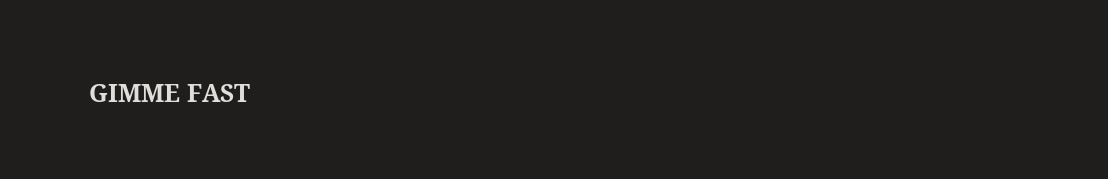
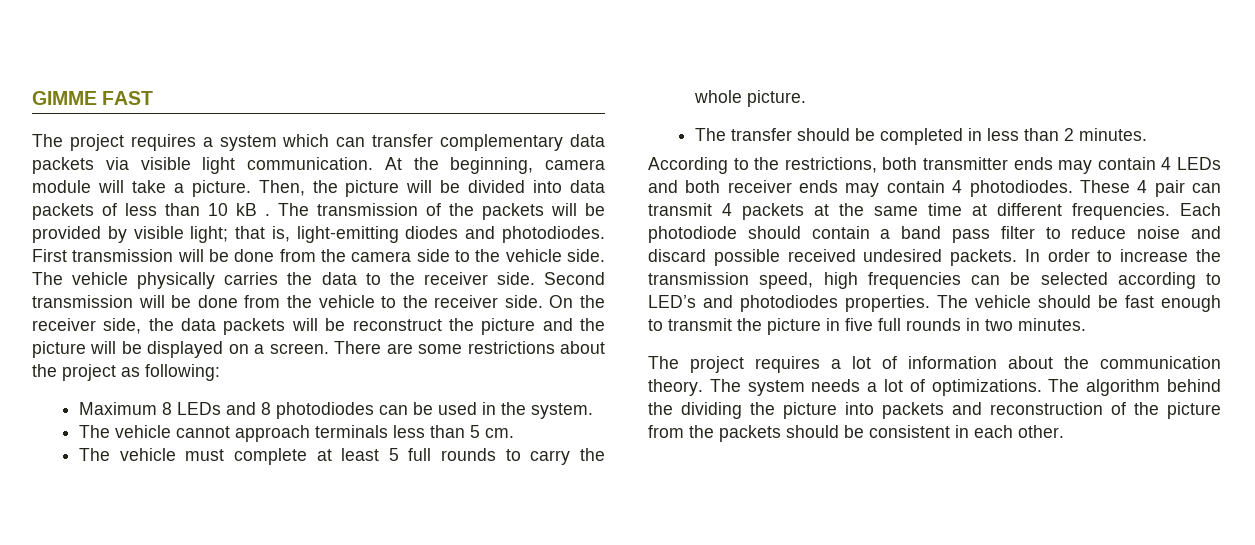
+ The project requires a system which can transfer complementary data packets via visible light communication. At the beginning, camera module will take a picture. Then, the picture will be divided into data packets of less than 10 kB . The transmission of the packets will be provided by visible light; that is, light-emitting diodes and photodiodes. First transmission will be done from the camera side to the vehicle side. The vehicle physically carries the data to the receiver side. Second transmission will be done from the vehicle to the receiver side. On the receiver side, the data packets will be reconstruct the picture and the picture will be displayed on a screen. There are some restrictions about the project as following:
+ Maximum 8 LEDs and 8 photodiodes can be used in the system.
+ The vehicle cannot approach terminals less than 5 cm.
+ The vehicle must complete at least 5 full rounds to carry the whole picture.
+ The transfer should be completed in less than 2 minutes.
+ According to the restrictions, both transmitter ends may contain 4 LEDs and both receiver ends may contain 4 photodiodes. These 4 pair can transmit 4 packets at the same time at different frequencies. Each photodiode should contain a band pass filter to reduce noise and discard possible received undesired packets. In order to increase the transmission speed, high frequencies can be selected according to LED’s and photodiodes properties. The vehicle should be fast enough to transmit the picture in five full rounds in two minutes.
+ The project requires a lot of information about the communication theory. The system needs a lot of optimizations. The algorithm behind the dividing the picture into packets and reconstruction of the picture from the packets should be consistent in each other.

